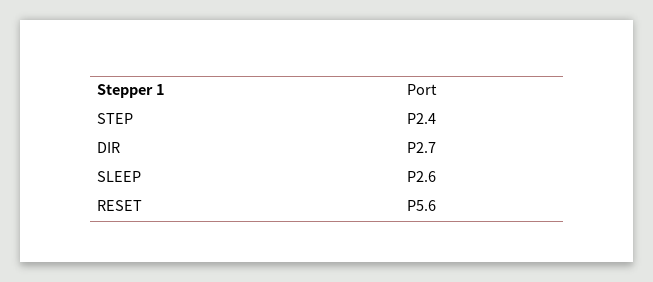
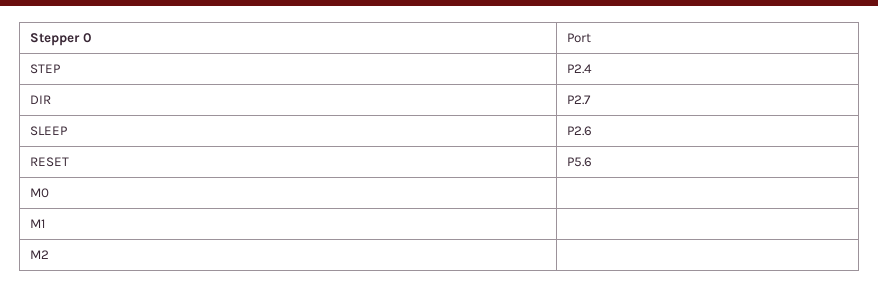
- Stepper 1 | Port
+ Stepper 0 | Port
+ M0 |
+ M1 |
+ M2 |

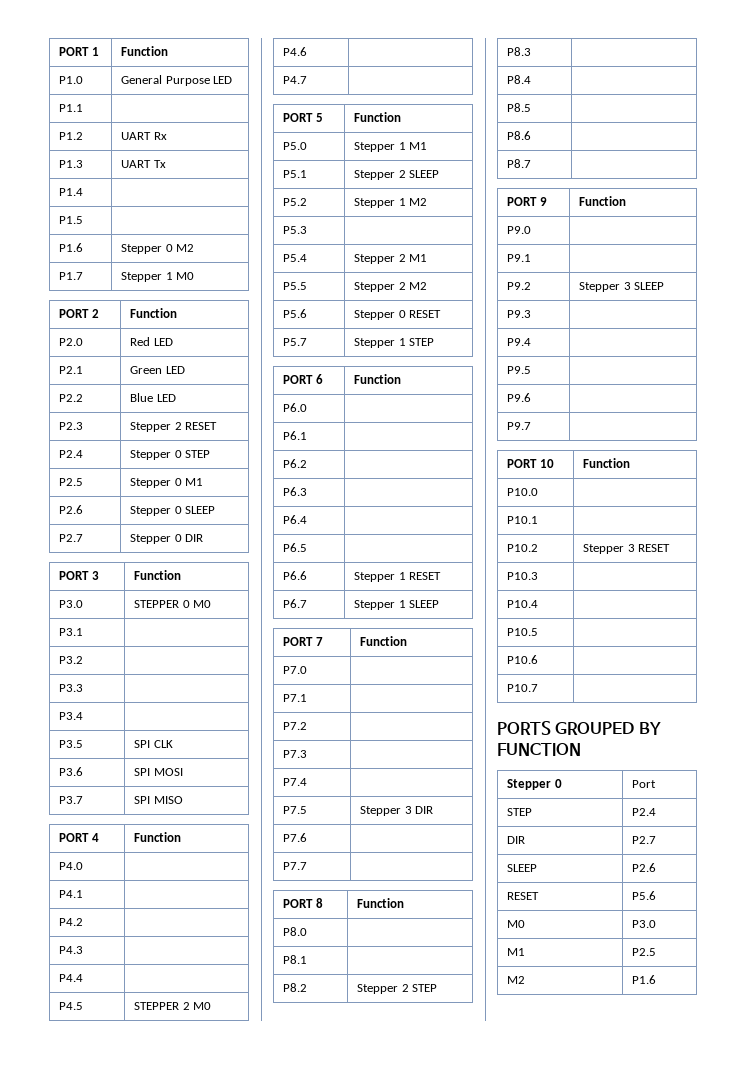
+ PORT 1 | Function
+ P1.0 | General Purpose LED
+ P1.1 |
+ P1.2 | UART Rx
+ P1.3 | UART Tx
+ P1.4 |
+ P1.5 |
+ P1.6 | Stepper 0 M2
+ P1.7 | Stepper 1 M0
+ PORT 2 | Function
+ P2.0 | Red LED
+ P2.1 | Green LED
+ P2.2 | Blue LED
+ P2.3 | Stepper 2 RESET
+ P2.4 | Stepper 0 STEP
+ P2.5 | Stepper 0 M1
+ P2.6 | Stepper 0 SLEEP
+ P2.7 | Stepper 0 DIR
+ PORT 3 | Function
+ P3.0 | STEPPER 0 M0
+ P3.1 |
+ P3.2 |
+ P3.3 |
+ P3.4 |
+ P3.5 | SPI CLK
+ P3.6 | SPI MOSI
+ P3.7 | SPI MISO
+ PORT 4 | Function
+ P4.0 |
+ P4.1 |
+ P4.2 |
+ P4.3 |
+ P4.4 |
+ P4.5 | STEPPER 2 M0
+ P4.6 |
+ P4.7 |
+ PORT 5 | Function
+ P5.0 | Stepper 1 M1
+ P5.1 | Stepper 2 SLEEP
+ P5.2 | Stepper 1 M2
+ P5.3 |
+ P5.4 | Stepper 2 M1
+ P5.5 | Stepper 2 M2
+ P5.6 | Stepper 0 RESET
+ P5.7 | Stepper 1 STEP
+ PORT 6 | Function
+ P6.0 |
+ P6.1 |
+ P6.2 |
+ P6.3 |
+ P6.4 |
+ P6.5 |
+ P6.6 | Stepper 1 RESET
+ P6.7 | Stepper 1 SLEEP
+ PORT 7 | Function
+ P7.0 |
+ P7.1 |
+ P7.2 |
+ P7.3 |
+ P7.4 |
+ P7.5 | Stepper 3 DIR
+ P7.6 |
+ P7.7 |
+ PORT 8 | Function
+ P8.0 |
+ P8.1 |
+ P8.2 | Stepper 2 STEP
+ P8.3 |
+ P8.4 |
+ P8.5 |
+ P8.6 |
+ P8.7 |
+ PORT 9 | Function
+ P9.0 |
+ P9.1 |
+ P9.2 | Stepper 3 SLEEP
+ P9.3 |
+ P9.4 |
+ P9.5 |
+ P9.6 |
+ P9.7 |
+ PORT 10 | Function
+ P10.0 |
+ P10.1 |
+ P10.2 | Stepper 3 RESET
+ P10.3 |
+ P10.4 |
+ P10.5 |
+ P10.6 |
+ P10.7 |
+ PORTS GROUPED BY FUNCTION
- M0 |
+ M0 | P3.0
- M1 |
+ M1 | P2.5
- M2 |
+ M2 | P1.6

